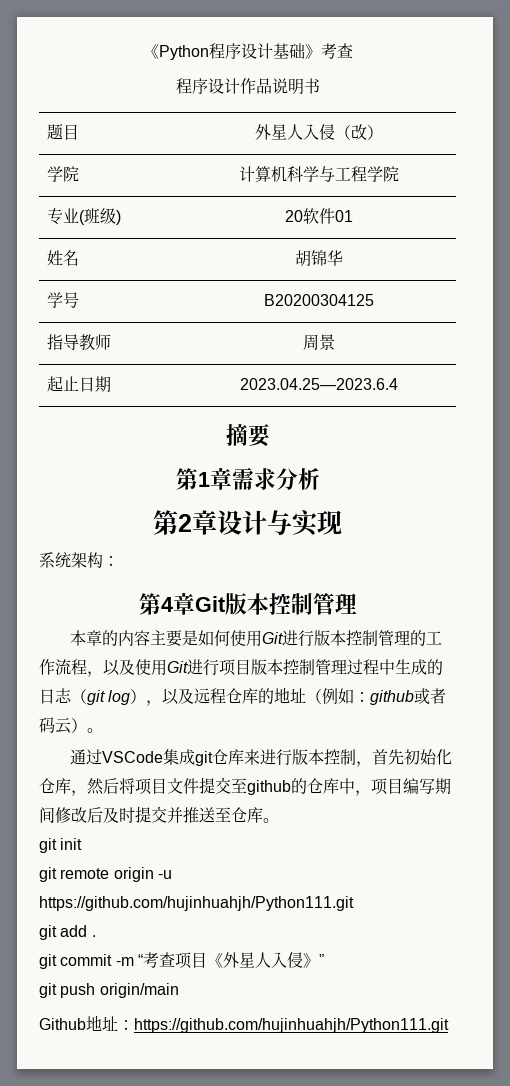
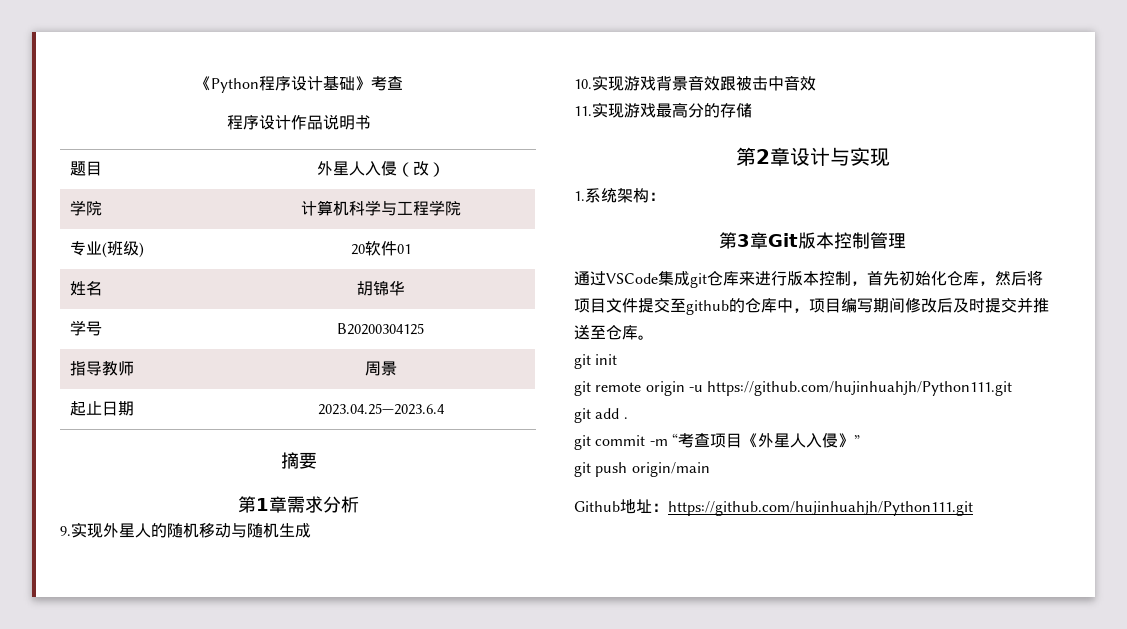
+ 9.实现外星人的随机移动与随机生成
+ 10.实现游戏背景音效跟被击中音效
+ 11.实现游戏最高分的存储
- 系统架构：
+ 1.系统架构：
- 第4章Git版本控制管理
+ 第3章Git版本控制管理
- 本章的内容主要是如何使用Git进行版本控制管理的工作流程，以及使用Git进行项目版本控制管理过程中生成的日志（git log），以及远程仓库的地址（例如：github或者码云）。

